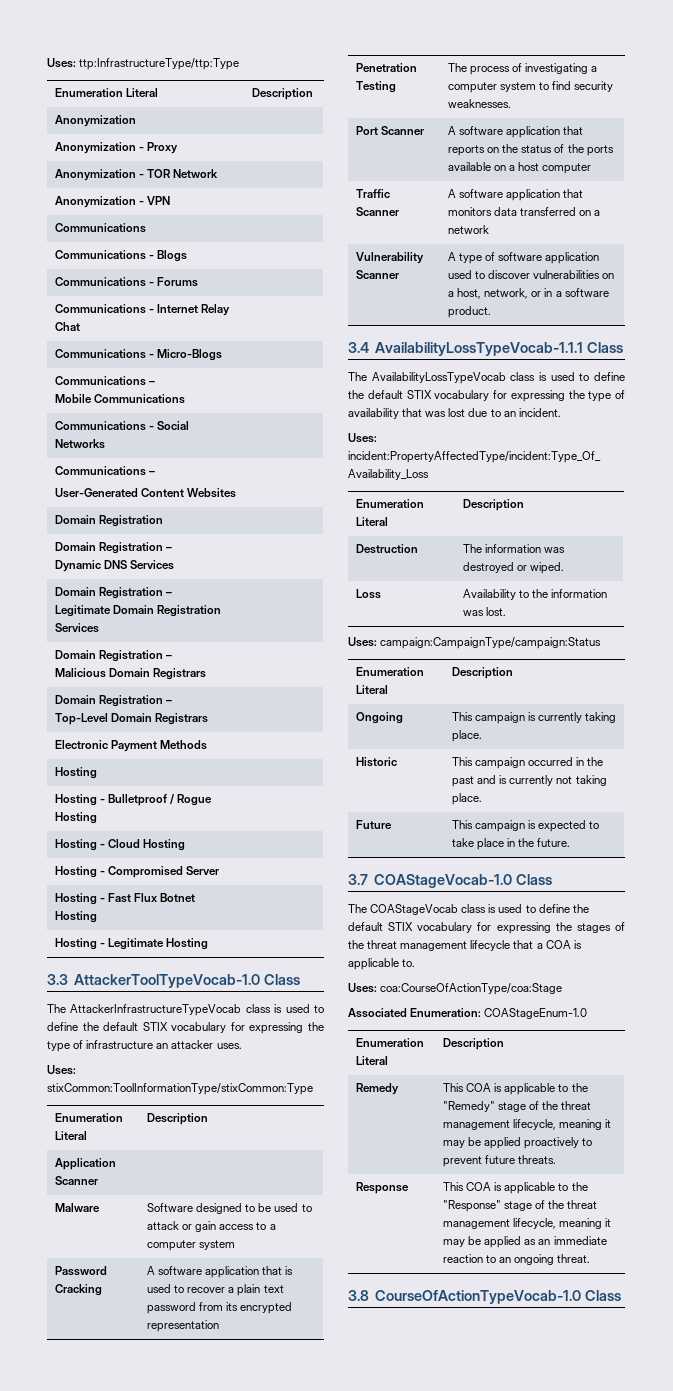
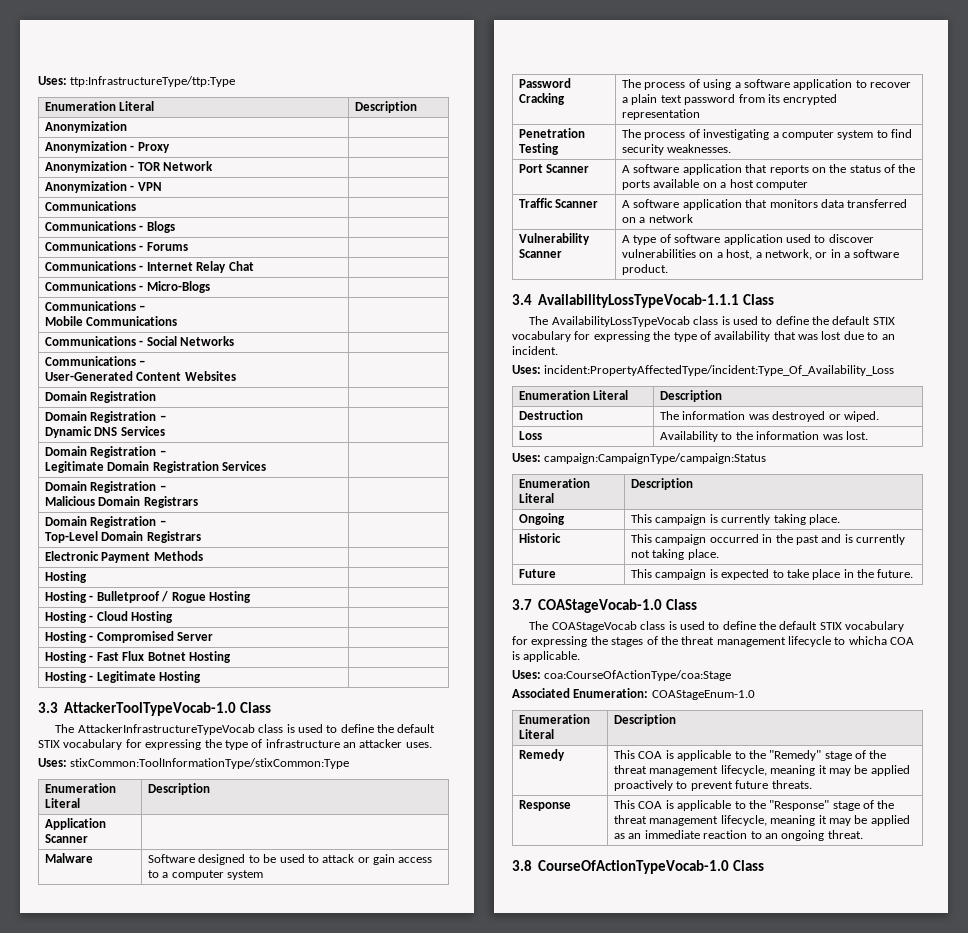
- Password Cracking | A software application that is used to recover a plain text password from its encrypted representation
+ Password Cracking | The process of using a software application to recover a plain text password from its encrypted representation
- Vulnerability Scanner | A type of software application used to discover vulnerabilities on a host, network, or in a software product.
+ Vulnerability Scanner | A type of software application used to discover vulnerabilities on a host, a network, or in a software product.
- The COAStageVocab class is used to define the default STIX vocabulary for expressing the stages of the threat management lifecycle that a COA is applicable to.
+ The COAStageVocab class is used to define the default STIX vocabulary for expressing the stages of the threat management lifecycle to whicha COA is applicable.

